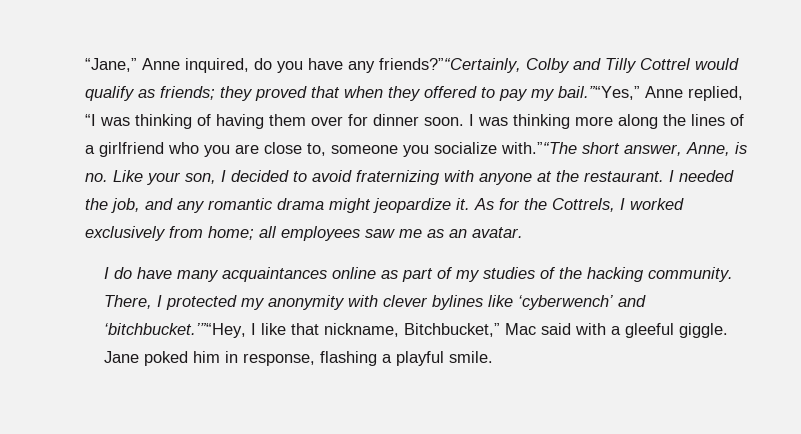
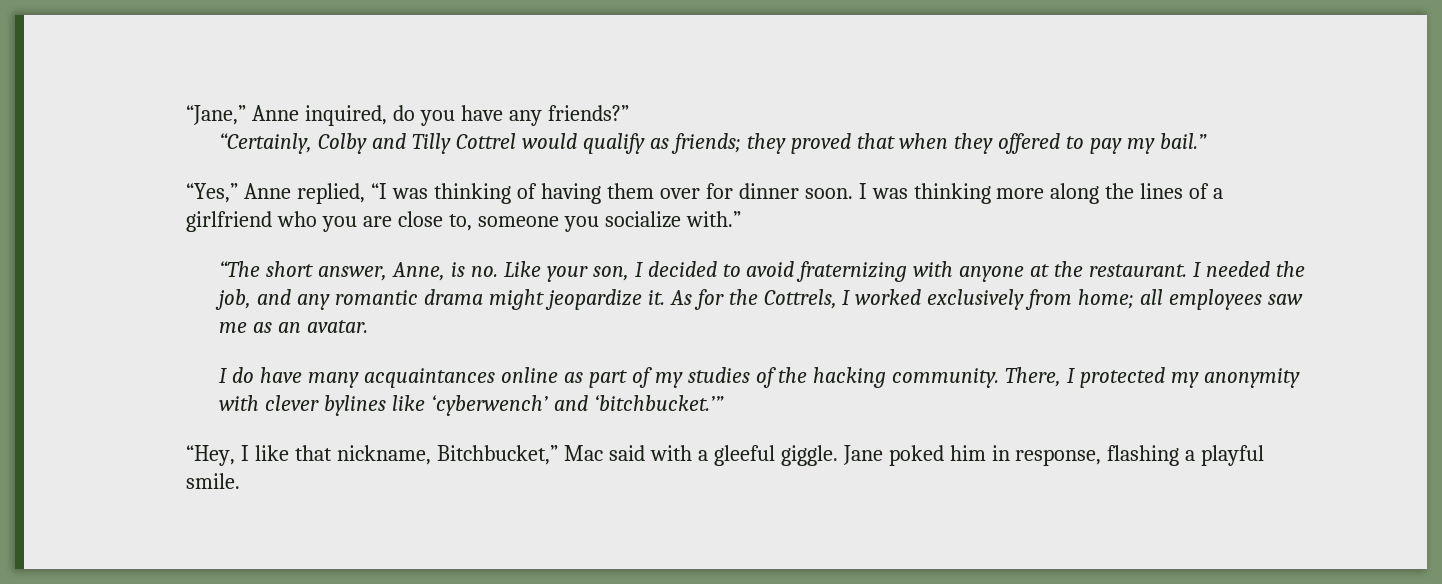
- “Jane,” Anne inquired, do you have any friends?”“Certainly, Colby and Tilly Cottrel would qualify as friends; they proved that when they offered to pay my bail.”“Yes,” Anne replied, “I was thinking of having them over for dinner soon.
+ “Jane,” Anne inquired, do you have any friends?”
+ “Certainly, Colby and Tilly Cottrel would qualify as friends; they proved that when they offered to pay my bail.”
+ “Yes,” Anne replied, “I was thinking of having them over for dinner soon.
- I was thinking more along the lines of a girlfriend who you are close to, someone you socialize with.”“The short answer, Anne, is no. Like your son, I decided to avoid fraternizing with anyone at the restaurant.
+ I was thinking more along the lines of a girlfriend who you are close to, someone you socialize with.”
+ “The short answer, Anne, is no. Like your son, I decided to avoid fraternizing with anyone at the restaurant.
- There, I protected my anonymity with clever bylines like ‘cyberwench’ and ‘bitchbucket.’”“Hey, I like that nickname, Bitchbucket,” Mac said with a gleeful giggle.
+ There, I protected my anonymity with clever bylines like ‘cyberwench’ and ‘bitchbucket.’”
+ “Hey, I like that nickname, Bitchbucket,” Mac said with a gleeful giggle.

